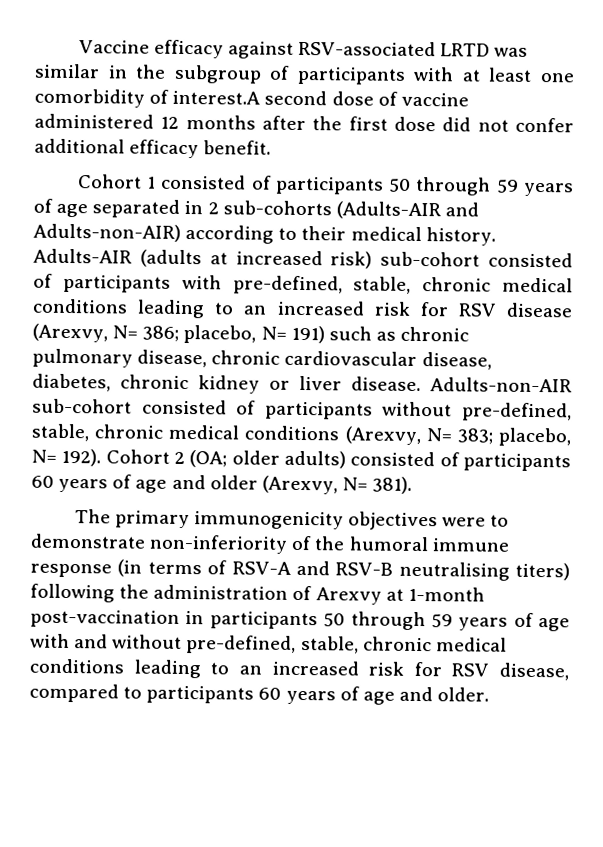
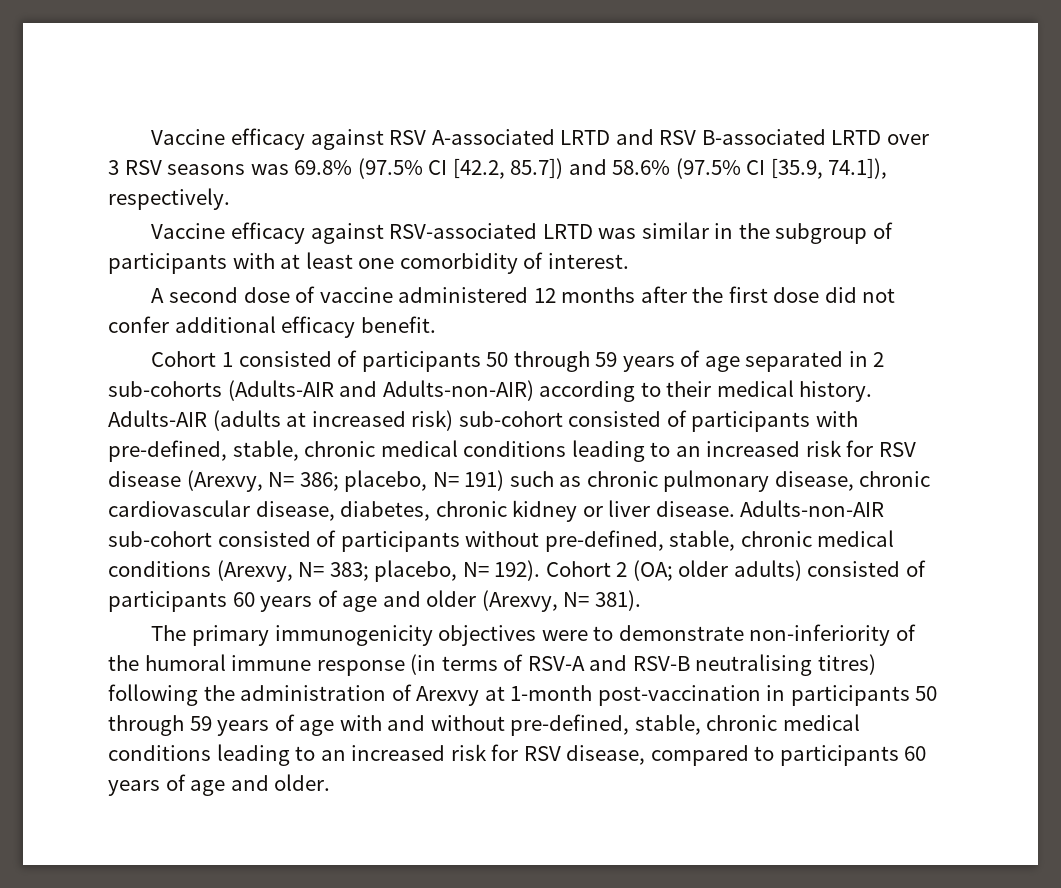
- Vaccine efficacy against RSV-associated LRTD was similar in the subgroup of participants with at least one comorbidity of interest.A second dose of vaccine administered 12 months after the first dose did not confer additional efficacy benefit.
+ Vaccine efficacy against RSV A-associated LRTD and RSV B-associated LRTD over 3 RSV seasons was 69.8% (97.5% CI [42.2, 85.7]) and 58.6% (97.5% CI [35.9, 74.1]), respectively.
+ Vaccine efficacy against RSV-associated LRTD was similar in the subgroup of participants with at least one comorbidity of interest.
+ A second dose of vaccine administered 12 months after the first dose did not confer additional efficacy benefit.
- The primary immunogenicity objectives were to demonstrate non-inferiority of the humoral immune response (in terms of RSV-A and RSV-B neutralising titers) following the administration of Arexvy at 1-month post-vaccination in participants 50 through 59 years of age with and without pre-defined, stable, chronic medical conditions leading to an increased risk for RSV disease, compared to participants 60 years of age and older.
+ The primary immunogenicity objectives were to demonstrate non-inferiority of the humoral immune response (in terms of RSV-A and RSV-B neutralising titres) following the administration of Arexvy at 1-month post-vaccination in participants 50 through 59 years of age with and without pre-defined, stable, chronic medical conditions leading to an increased risk for RSV disease, compared to participants 60 years of age and older.

